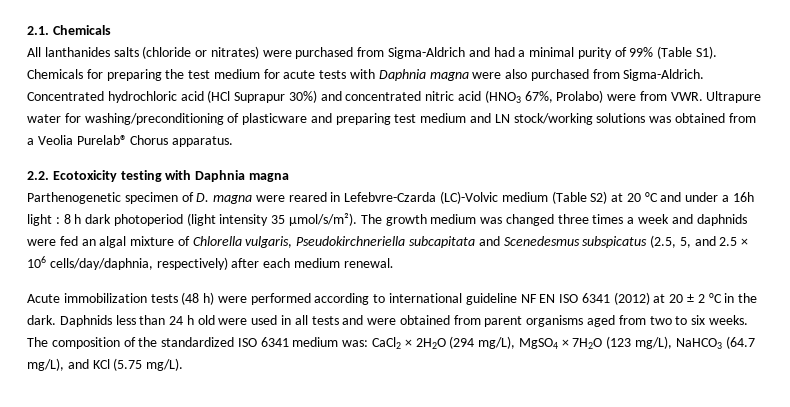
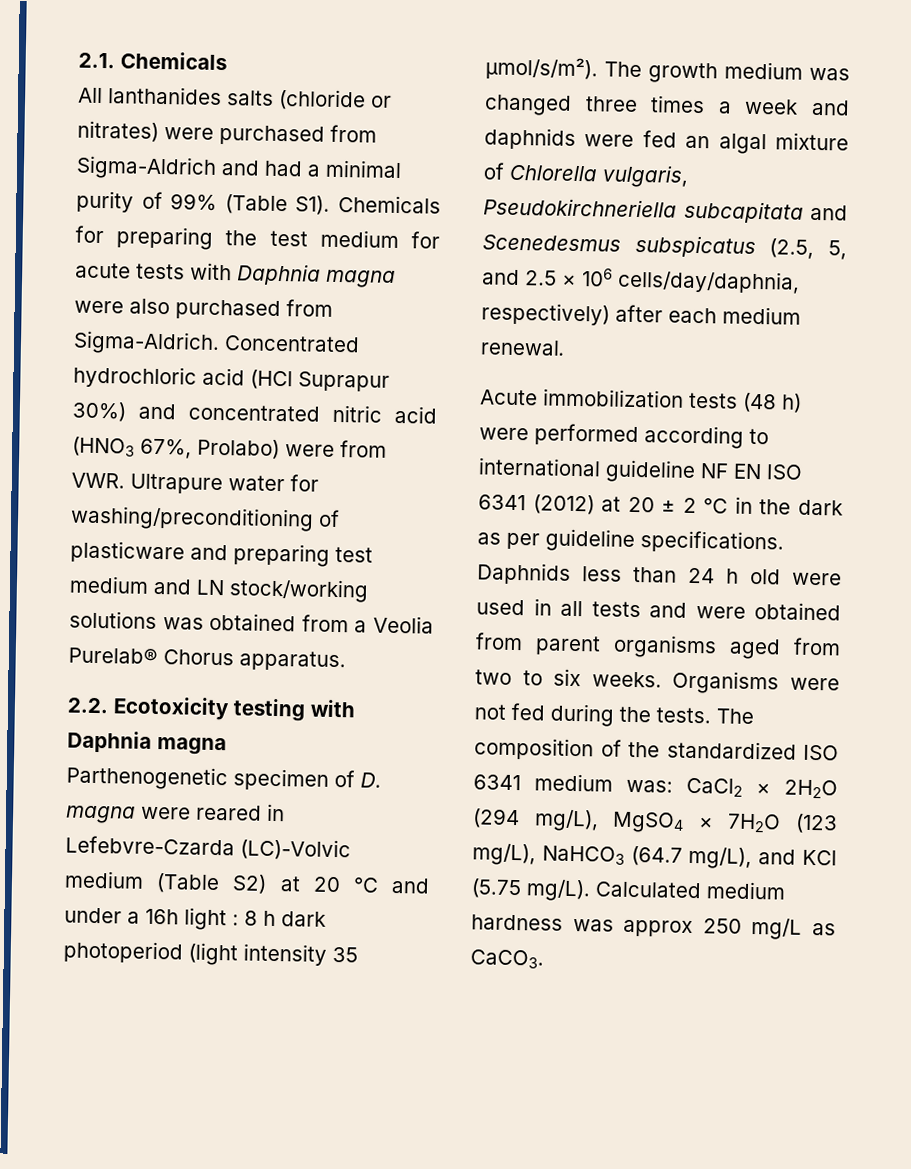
- Acute immobilization tests (48 h) were performed according to international guideline NF EN ISO 6341 (2012) at 20 ± 2 °C in the dark.
+ Acute immobilization tests (48 h) were performed according to international guideline NF EN ISO 6341 (2012) at 20 ± 2 °C in the dark as per guideline specifications.
+ Organisms were not fed during the tests.
+ Calculated medium hardness was approx 250 mg/L as CaCO3.

